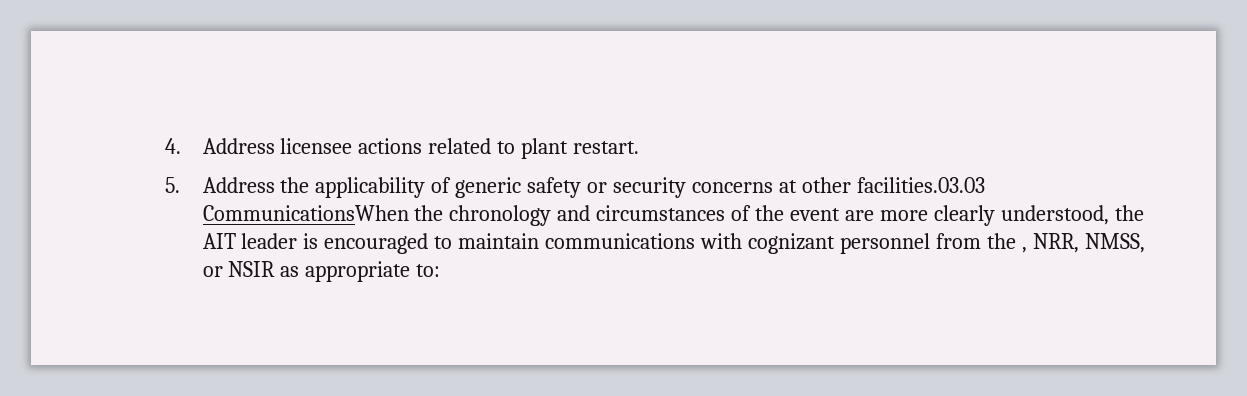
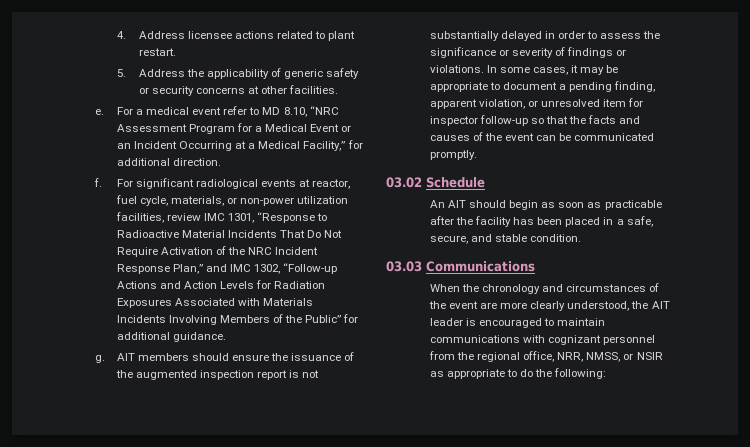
- 5. Address the applicability of generic safety or security concerns at other facilities.03.03 CommunicationsWhen the chronology and circumstances of the event are more clearly understood, the AIT leader is encouraged to maintain communications with cognizant personnel from the , NRR, NMSS, or NSIR as appropriate to:
+ 5. Address the applicability of generic safety or security concerns at other facilities.
+ e. For a medical event refer to MD 8.10, “NRC Assessment Program for a Medical Event or an Incident Occurring at a Medical Facility,” for additional direction.
+ f. For significant radiological events at reactor, fuel cycle, materials, or non-power utilization facilities, review IMC 1301, “Response to Radioactive Material Incidents That Do Not Require Activation of the NRC Incident Response Plan,” and IMC 1302, “Follow-up Actions and Action Levels for Radiation Exposures Associated with Materials Incidents Involving Members of the Public” for additional guidance.
+ g. AIT members should ensure the issuance of the augmented inspection report is not substantially delayed in order to assess the significance or severity of findings or violations. In some cases, it may be appropriate to document a pending finding, apparent violation, or unresolved item for inspector follow-up so that the facts and causes of the event can be communicated promptly.
+ 03.02 Schedule
+ An AIT should begin as soon as practicable after the facility has been placed in a safe, secure, and stable condition.
+ 03.03 Communications
+ When the chronology and circumstances of the event are more clearly understood, the AIT leader is encouraged to maintain communications with cognizant personnel from the regional office, NRR, NMSS, or NSIR as appropriate to do the following:

